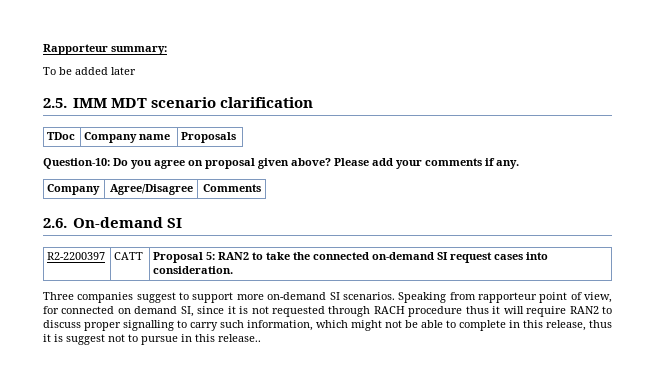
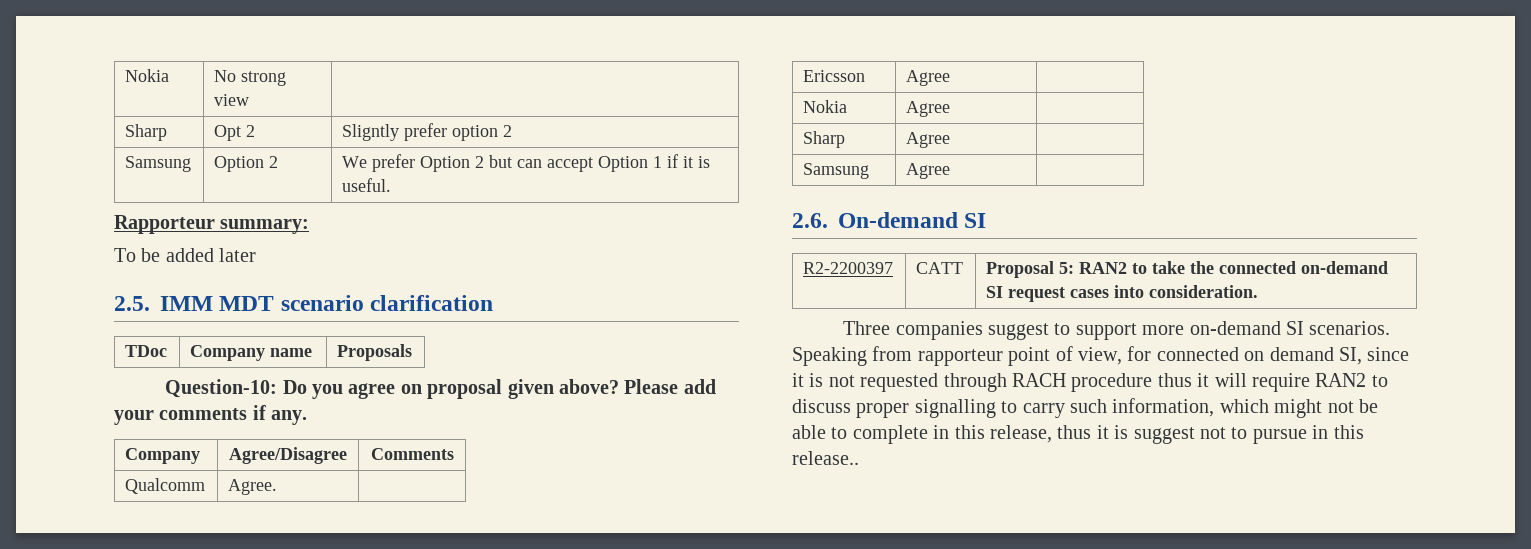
+ Nokia | No strong view |
+ Sharp | Opt 2 | Sligntly prefer option 2
+ Samsung | Option 2 | We prefer Option 2 but can accept Option 1 if it is useful.
+ Qualcomm | Agree. |
+ Ericsson | Agree |
+ Nokia | Agree |
+ Sharp | Agree |
+ Samsung | Agree |

